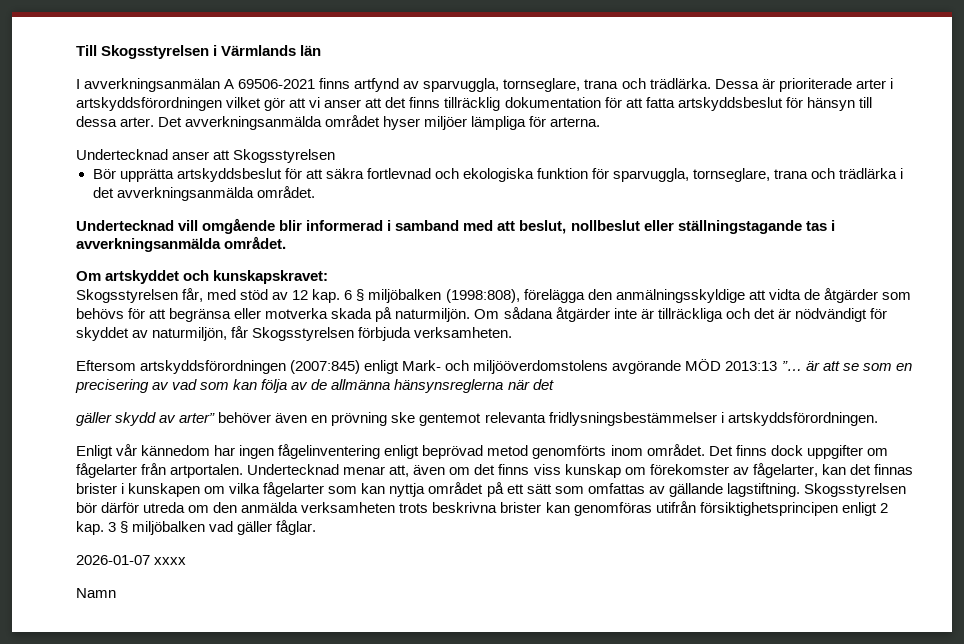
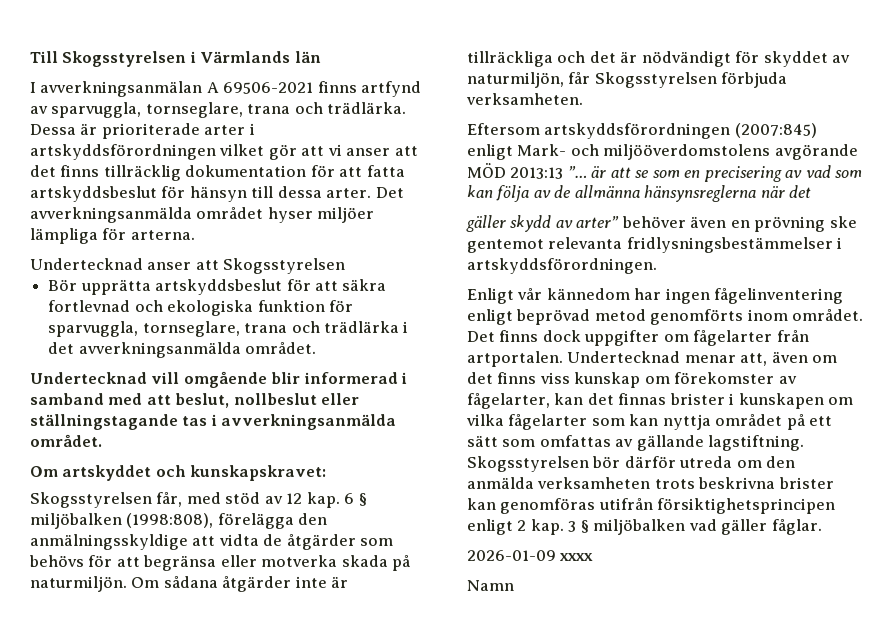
- 2026-01-07 xxxx
+ 2026-01-09 xxxx

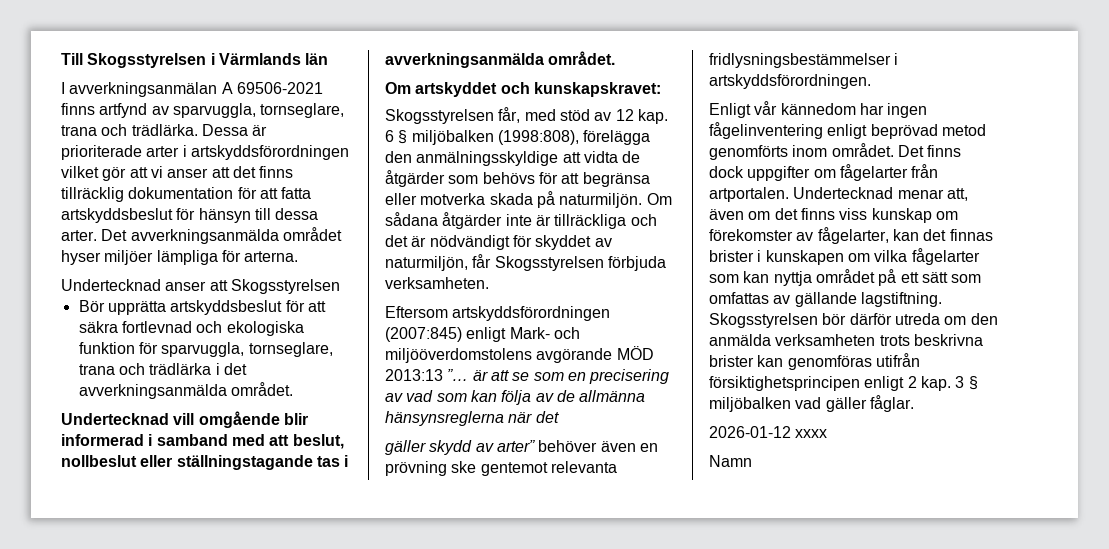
- 2026-01-09 xxxx
+ 2026-01-12 xxxx

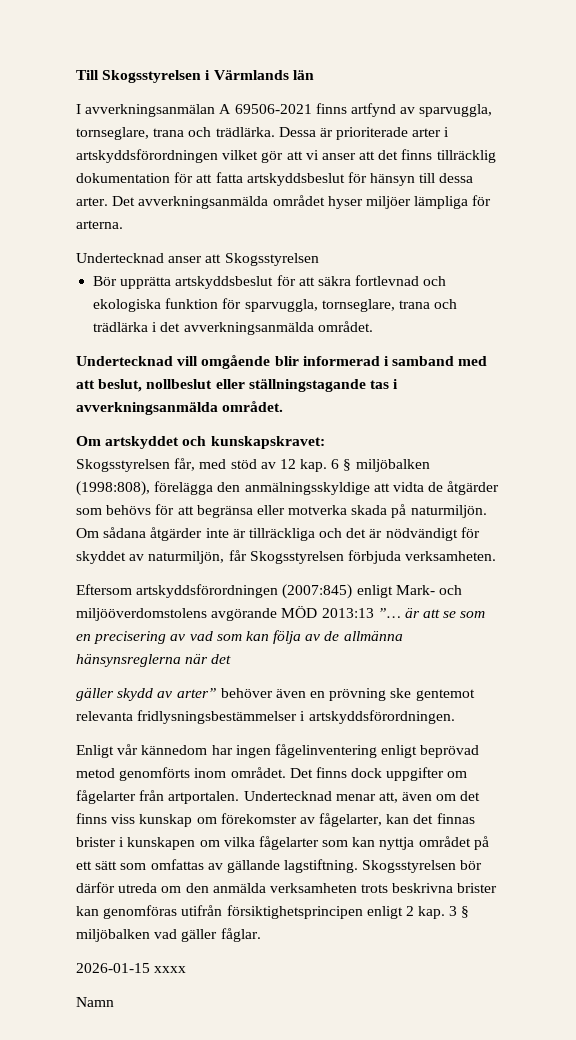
- 2026-01-12 xxxx
+ 2026-01-15 xxxx

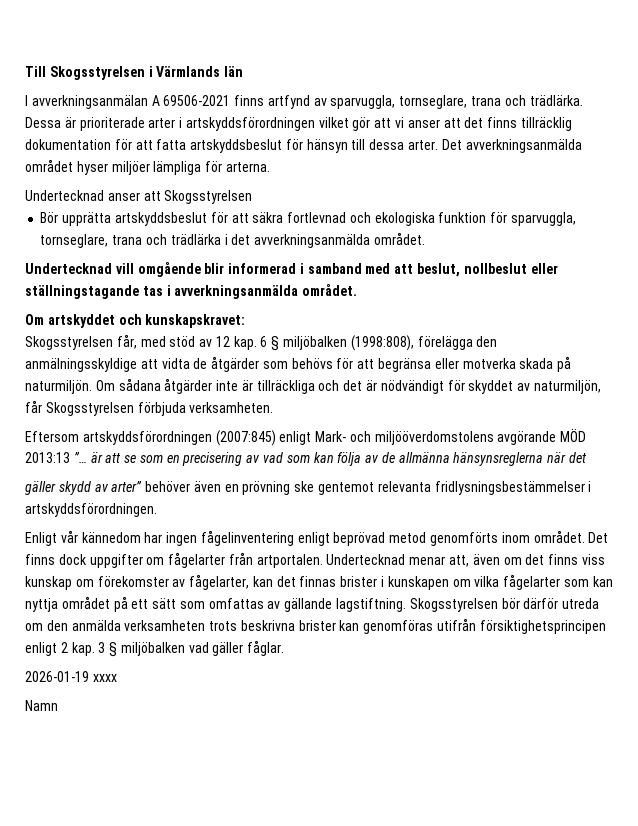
- 2026-01-15 xxxx
+ 2026-01-19 xxxx

